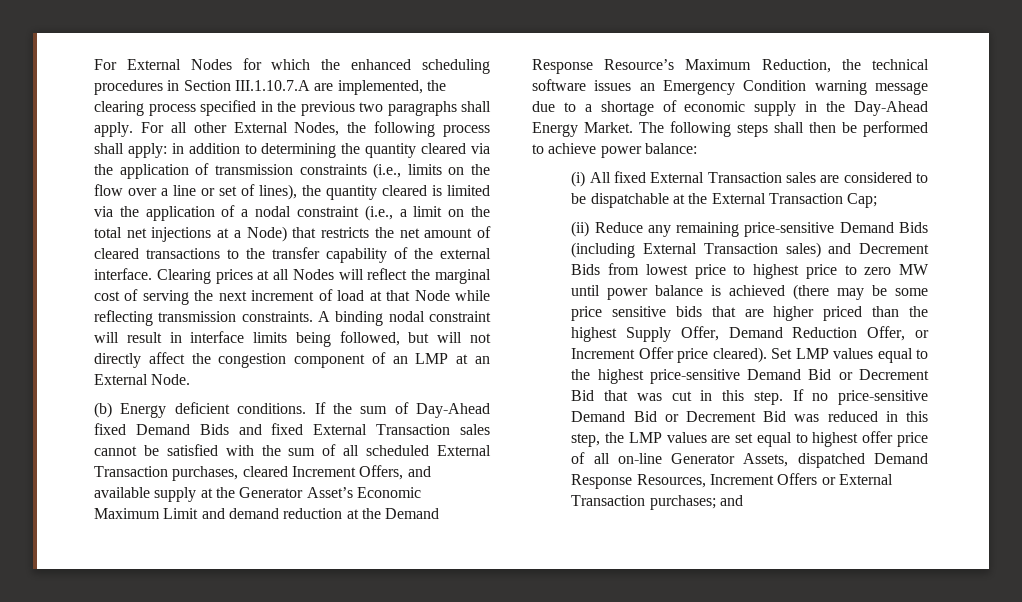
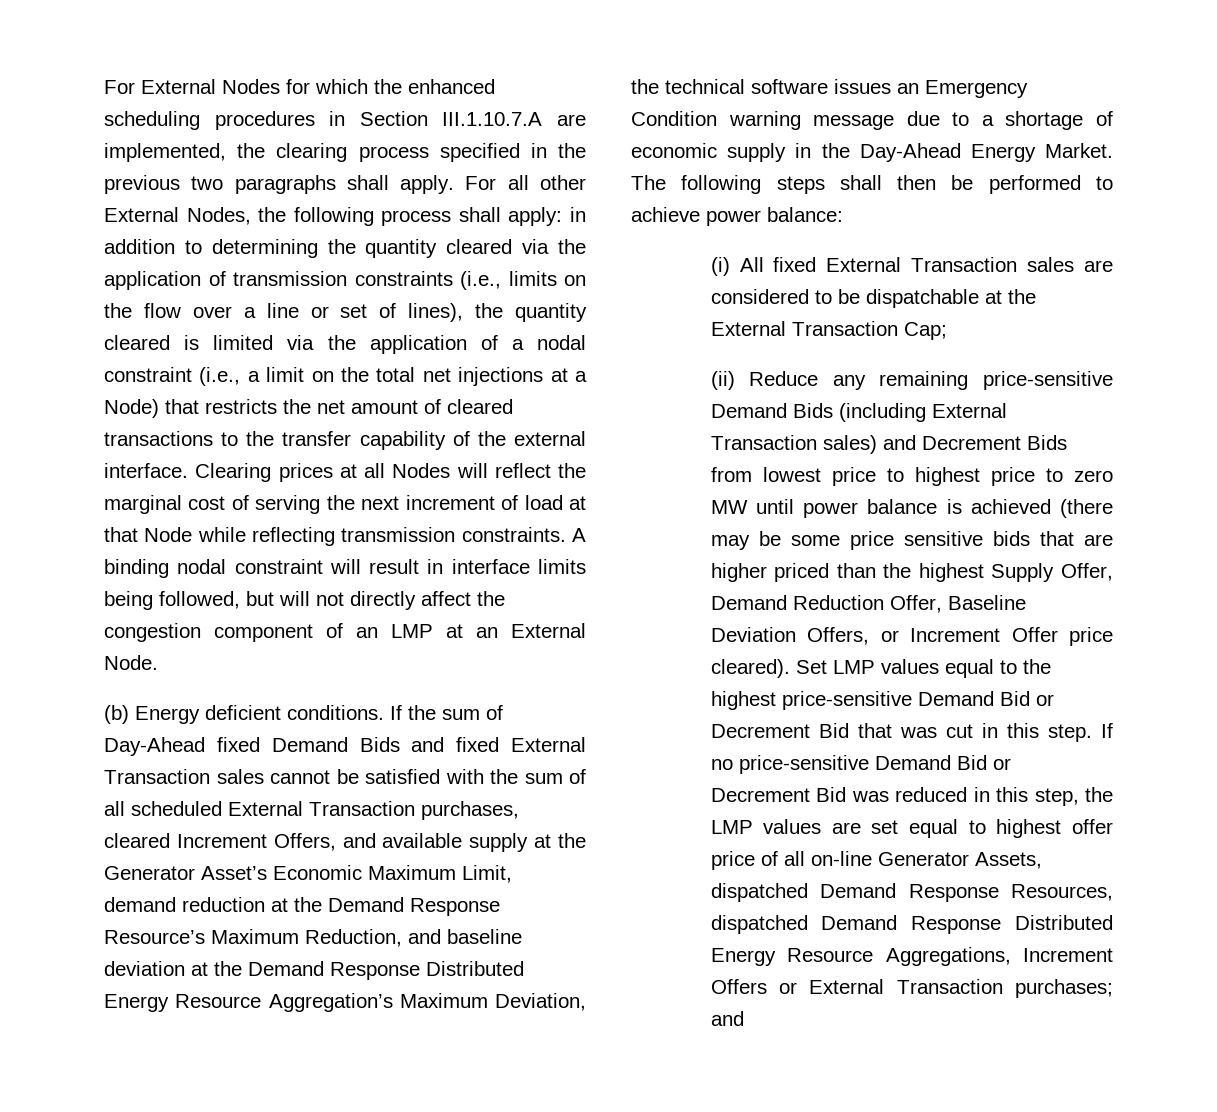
- If the sum of Day-Ahead fixed Demand Bids and fixed External Transaction sales cannot be satisfied with the sum of all scheduled External Transaction purchases, cleared Increment Offers, and available supply at the Generator Asset’s Economic Maximum Limit and demand reduction at the Demand Response Resource’s Maximum Reduction, the technical software issues an Emergency Condition warning message due to a shortage of economic supply in the Day-Ahead Energy Market.
+ If the sum of Day-Ahead fixed Demand Bids and fixed External Transaction sales cannot be satisfied with the sum of all scheduled External Transaction purchases, cleared Increment Offers, and available supply at the Generator Asset’s Economic Maximum Limit, demand reduction at the Demand Response Resource’s Maximum Reduction, and baseline deviation at the Demand Response Distributed Energy Resource Aggregation’s Maximum Deviation, the technical software issues an Emergency Condition warning message due to a shortage of economic supply in the Day-Ahead Energy Market.
- (ii) Reduce any remaining price-sensitive Demand Bids (including External Transaction sales) and Decrement Bids from lowest price to highest price to zero MW until power balance is achieved (there may be some price sensitive bids that are higher priced than the highest Supply Offer, Demand Reduction Offer, or Increment Offer price cleared).
+ (ii) Reduce any remaining price-sensitive Demand Bids (including External Transaction sales) and Decrement Bids from lowest price to highest price to zero MW until power balance is achieved (there may be some price sensitive bids that are higher priced than the highest Supply Offer, Demand Reduction Offer, Baseline Deviation Offers, or Increment Offer price cleared).
- If no price-sensitive Demand Bid or Decrement Bid was reduced in this step, the LMP values are set equal to highest offer price of all on-line Generator Assets, dispatched Demand Response Resources, Increment Offers or External Transaction purchases; and
+ If no price-sensitive Demand Bid or Decrement Bid was reduced in this step, the LMP values are set equal to highest offer price of all on-line Generator Assets, dispatched Demand Response Resources, dispatched Demand Response Distributed Energy Resource Aggregations, Increment Offers or External Transaction purchases; and

